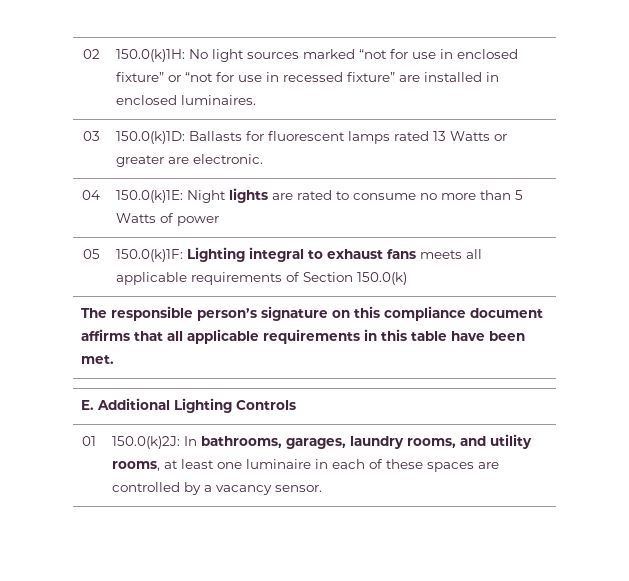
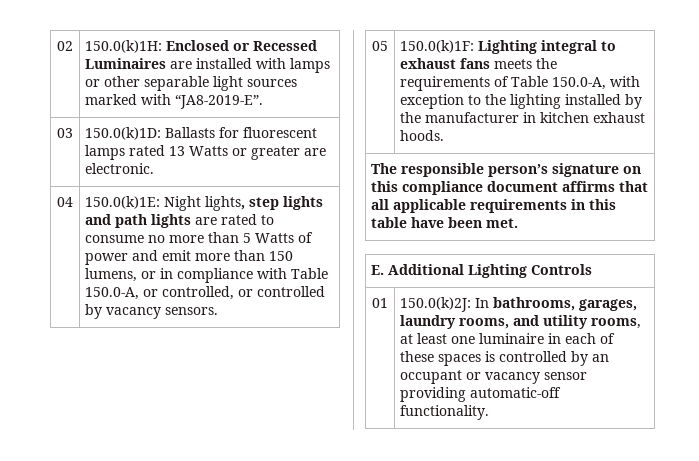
- 02 | 150.0(k)1H: No light sources marked “not for use in enclosed fixture” or “not for use in recessed fixture” are installed in enclosed luminaires.
+ 02 | 150.0(k)1H: Enclosed or Recessed Luminaires are installed with lamps or other separable light sources marked with “JA8-2019-E”.
- 04 | 150.0(k)1E: Night lights are rated to consume no more than 5 Watts of power
+ 04 | 150.0(k)1E: Night lights, step lights and path lights are rated to consume no more than 5 Watts of power and emit more than 150 lumens, or in compliance with Table 150.0-A, or controlled, or controlled by vacancy sensors.
- 05 | 150.0(k)1F: Lighting integral to exhaust fans meets all applicable requirements of Section 150.0(k)
+ 05 | 150.0(k)1F: Lighting integral to exhaust fans meets the requirements of Table 150.0-A, with exception to the lighting installed by the manufacturer in kitchen exhaust hoods.
- 01 | 150.0(k)2J: In bathrooms, garages, laundry rooms, and utility rooms, at least one luminaire in each of these spaces are controlled by a vacancy sensor.
+ 01 | 150.0(k)2J: In bathrooms, garages, laundry rooms, and utility rooms, at least one luminaire in each of these spaces is controlled by an occupant or vacancy sensor providing automatic-off functionality.

